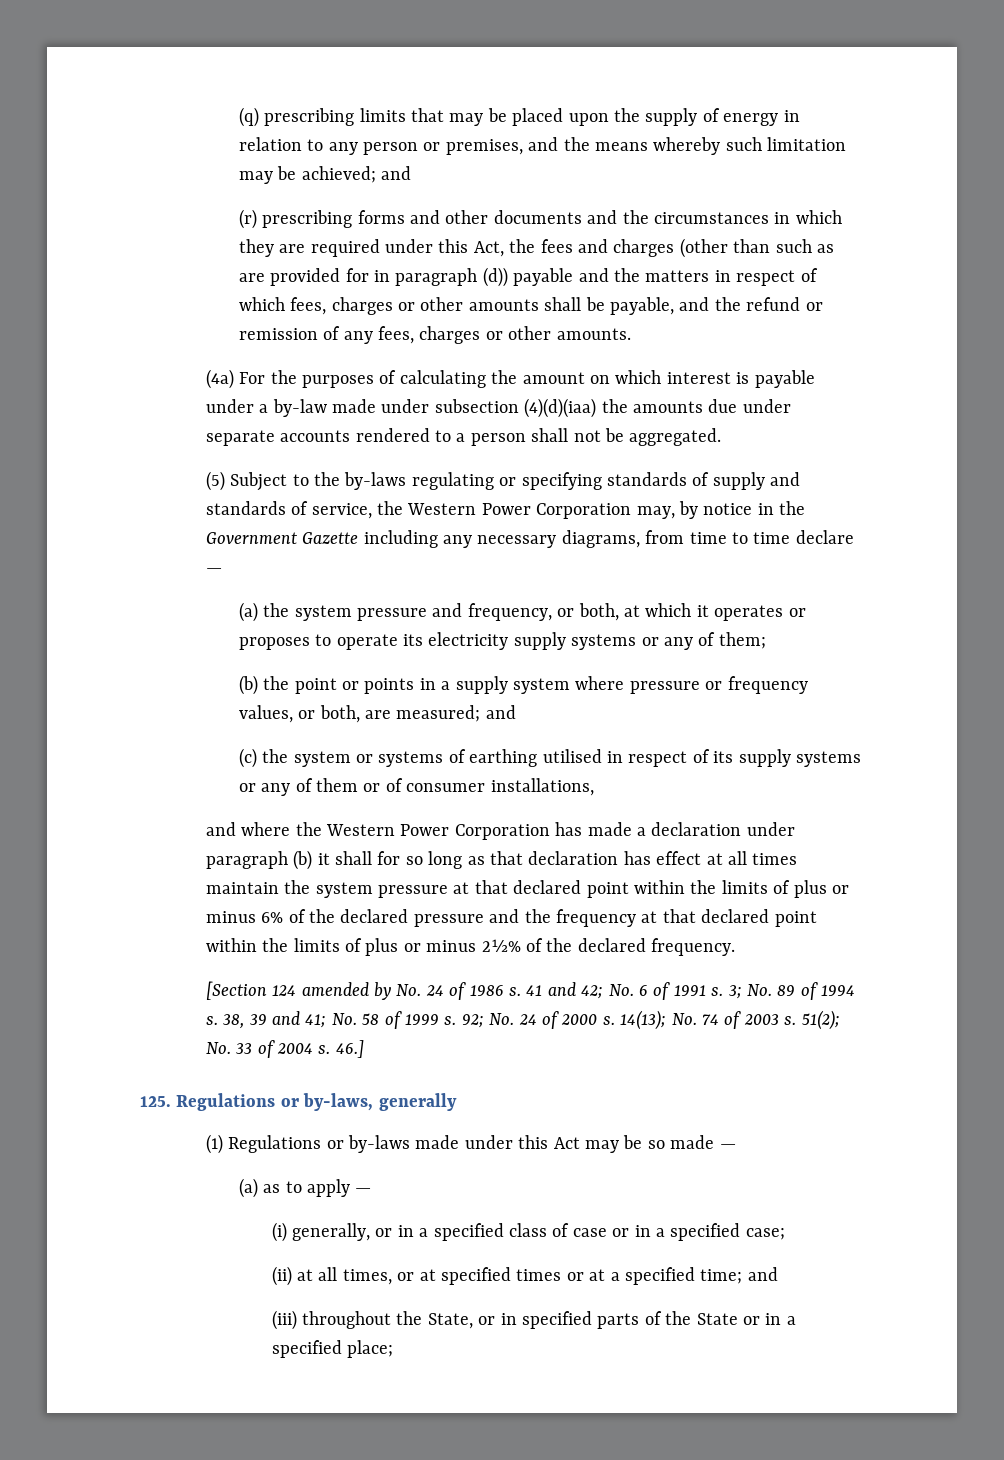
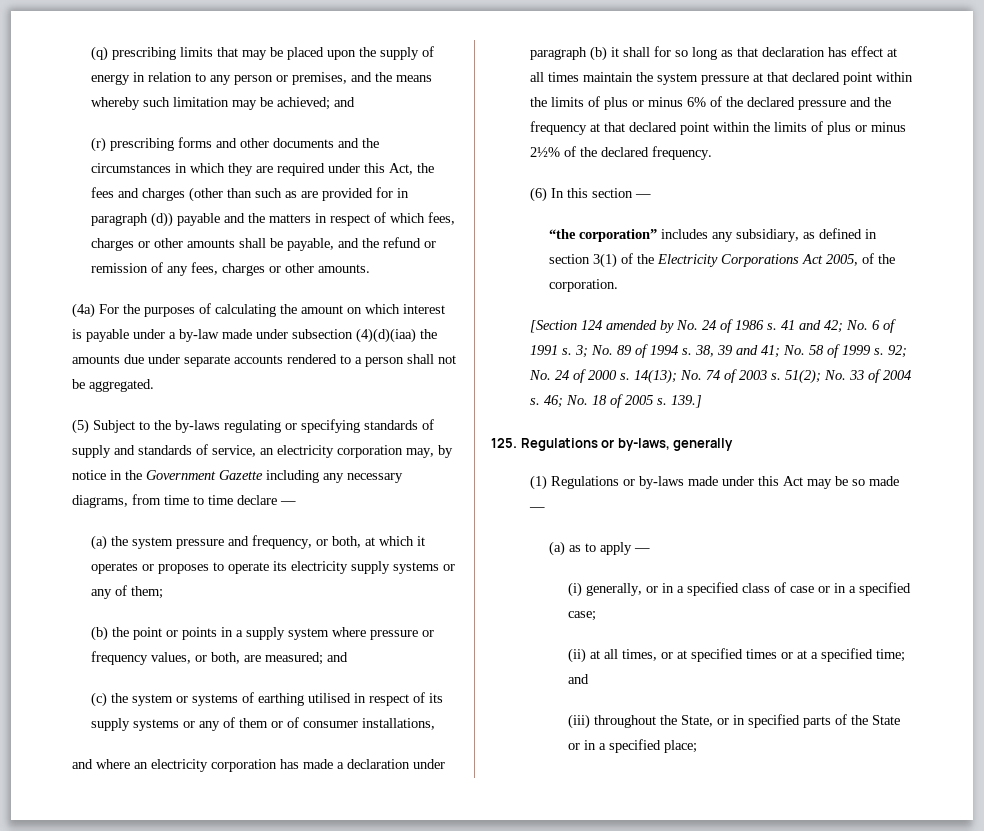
- (5) Subject to the by-laws regulating or specifying standards of supply and standards of service, the Western Power Corporation may, by notice in the Government Gazette including any necessary diagrams, from time to time declare —
+ (5) Subject to the by-laws regulating or specifying standards of supply and standards of service, an electricity corporation may, by notice in the Government Gazette including any necessary diagrams, from time to time declare —
- and where the Western Power Corporation has made a declaration under paragraph (b) it shall for so long as that declaration has effect at all times maintain the system pressure at that declared point within the limits of plus or minus 6% of the declared pressure and the frequency at that declared point within the limits of plus or minus 2½% of the declared frequency.
+ and where an electricity corporation has made a declaration under paragraph (b) it shall for so long as that declaration has effect at all times maintain the system pressure at that declared point within the limits of plus or minus 6% of the declared pressure and the frequency at that declared point within the limits of plus or minus 2½% of the declared frequency.
+ (6) In this section —
+ “the corporation” includes any subsidiary, as defined in section 3(1) of the Electricity Corporations Act 2005, of the corporation.
- 46.]
+ 46; No. 18 of 2005 s. 139.]

